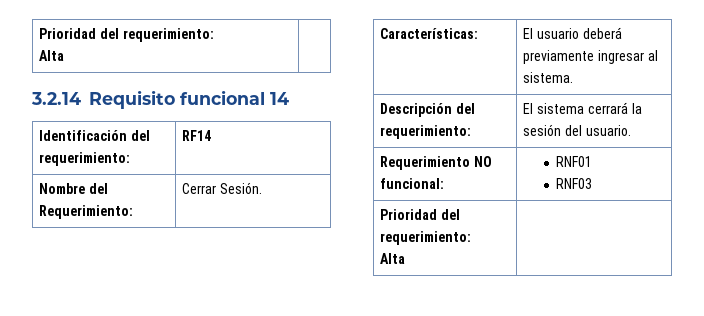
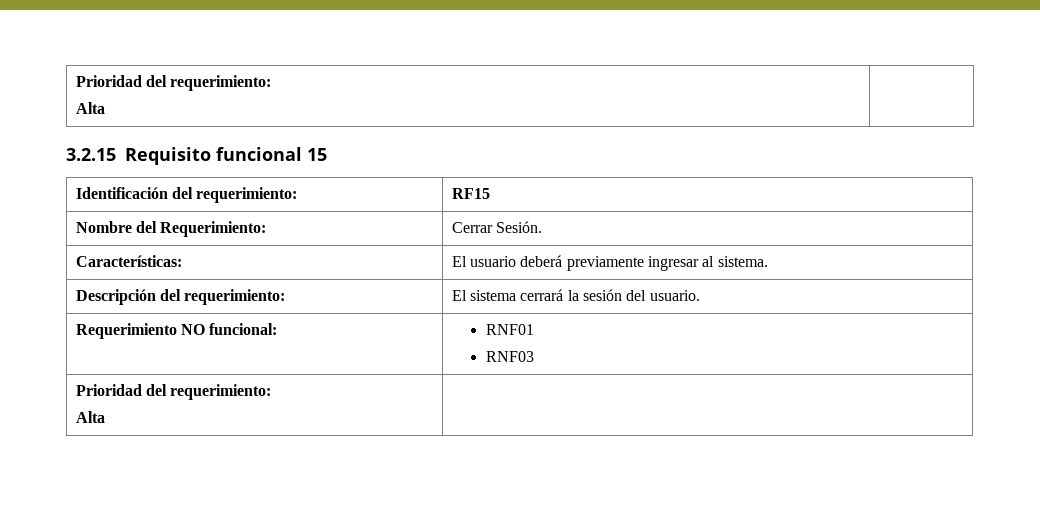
- 3.2.14 Requisito funcional 14
+ 3.2.15 Requisito funcional 15
- Identificación del requerimiento: | RF14
+ Identificación del requerimiento: | RF15

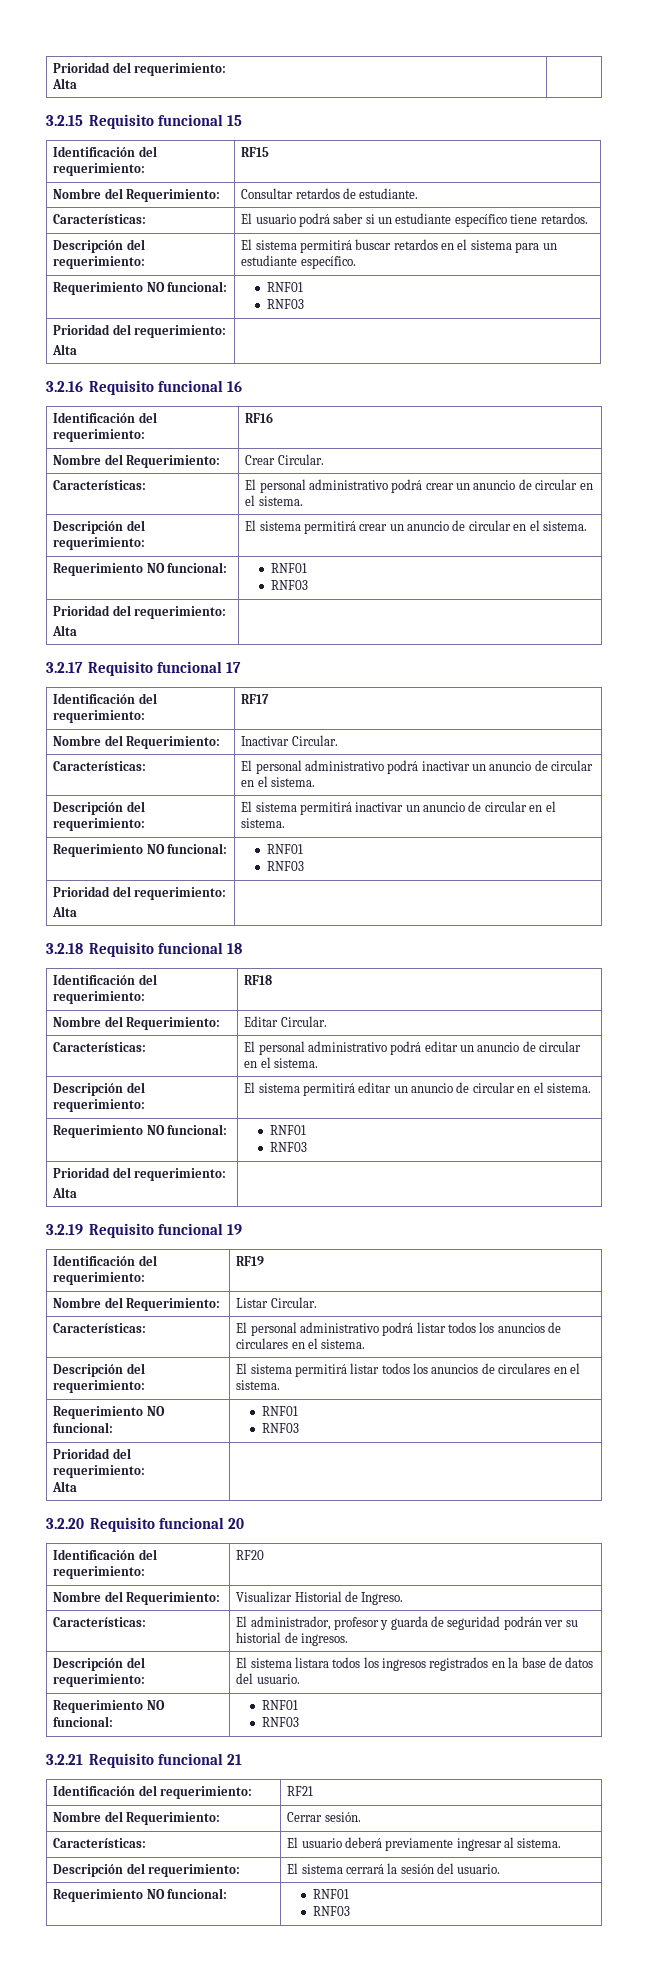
+ Nombre del Requerimiento: | Consultar retardos de estudiante.
+ Características: | El usuario podrá saber si un estudiante específico tiene retardos.
+ Descripción del requerimiento: | El sistema permitirá buscar retardos en el sistema para un estudiante específico.
+ Requerimiento NO funcional: | RNF01
+ RNF03
+ Prioridad del requerimiento:
+ Alta |
+ 3.2.16 Requisito funcional 16
+ Identificación del requerimiento: | RF16
+ Nombre del Requerimiento: | Crear Circular.
+ Características: | El personal administrativo podrá crear un anuncio de circular en el sistema.
+ Descripción del requerimiento: | El sistema permitirá crear un anuncio de circular en el sistema.
+ Requerimiento NO funcional: | RNF01
+ RNF03
+ Prioridad del requerimiento:
+ Alta |
+ 3.2.17 Requisito funcional 17
+ Identificación del requerimiento: | RF17
+ Nombre del Requerimiento: | Inactivar Circular.
+ Características: | El personal administrativo podrá inactivar un anuncio de circular en el sistema.
+ Descripción del requerimiento: | El sistema permitirá inactivar un anuncio de circular en el sistema.
+ Requerimiento NO funcional: | RNF01
+ RNF03
+ Prioridad del requerimiento:
+ Alta |
+ 3.2.18 Requisito funcional 18
+ Identificación del requerimiento: | RF18
+ Nombre del Requerimiento: | Editar Circular.
+ Características: | El personal administrativo podrá editar un anuncio de circular en el sistema.
+ Descripción del requerimiento: | El sistema permitirá editar un anuncio de circular en el sistema.
+ Requerimiento NO funcional: | RNF01
+ RNF03
+ Prioridad del requerimiento:
+ Alta |
+ 3.2.19 Requisito funcional 19
+ Identificación del requerimiento: | RF19
+ Nombre del Requerimiento: | Listar Circular.
+ Características: | El personal administrativo podrá listar todos los anuncios de circulares en el sistema.
+ Descripción del requerimiento: | El sistema permitirá listar todos los anuncios de circulares en el sistema.
+ Requerimiento NO funcional: | RNF01
+ RNF03
+ Prioridad del requerimiento:
+ Alta |
+ 3.2.20 Requisito funcional 20
+ Identificación del requerimiento: | RF20
+ Nombre del Requerimiento: | Visualizar Historial de Ingreso.
+ Características: | El administrador, profesor y guarda de seguridad podrán ver su historial de ingresos.
+ Descripción del requerimiento: | El sistema listara todos los ingresos registrados en la base de datos del usuario.
+ Requerimiento NO funcional: | RNF01
+ RNF03
+ 3.2.21 Requisito funcional 21
+ Identificación del requerimiento: | RF21
- Nombre del Requerimiento: | Cerrar Sesión.
+ Nombre del Requerimiento: | Cerrar sesión.
  Descripción del requerimiento: | El sistema cerrará la sesión del usuario.
  Requerimiento NO funcional: | RNF01
  RNF03
- Prioridad del requerimiento:
- Alta |

